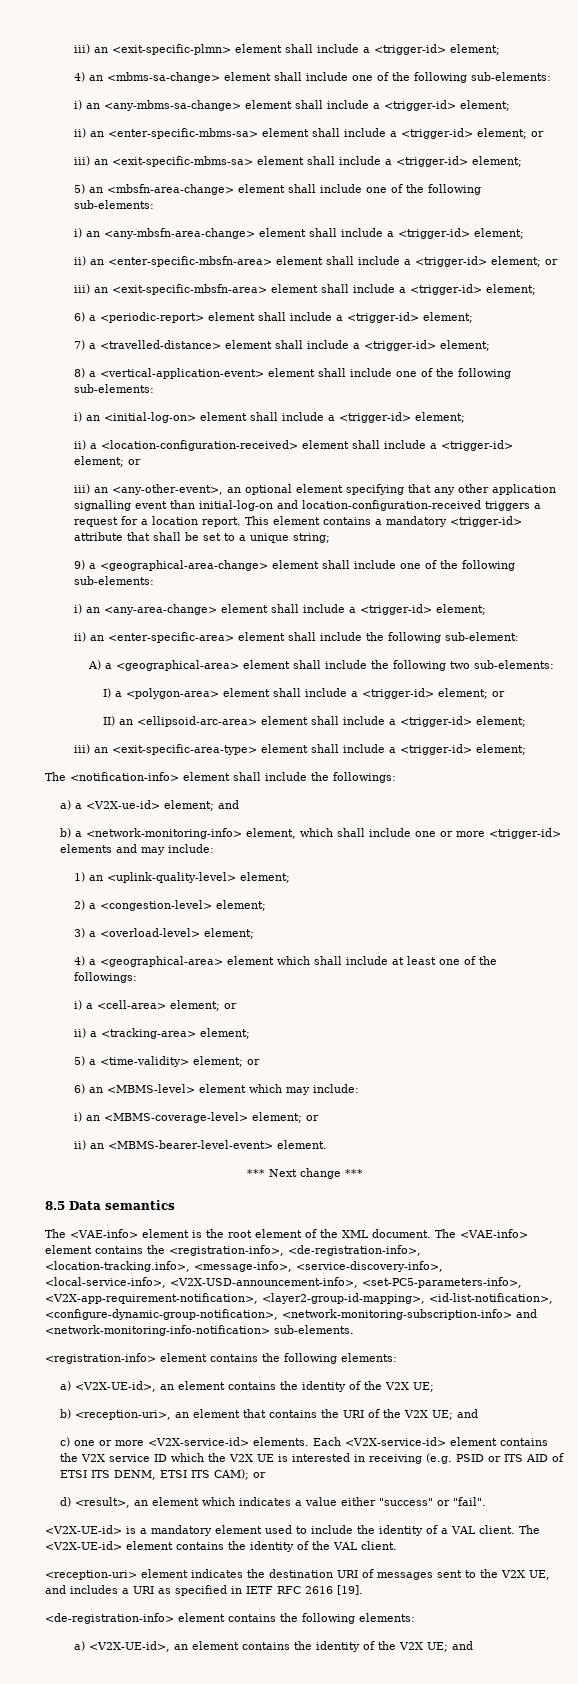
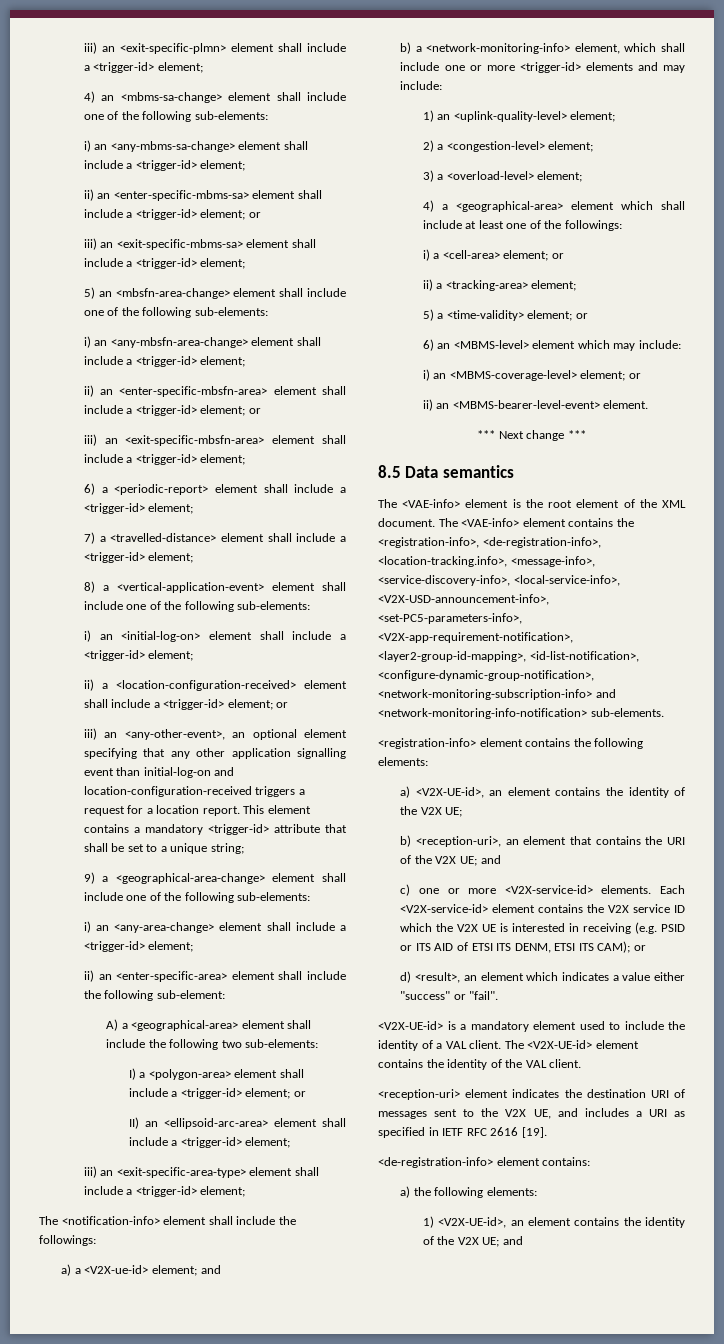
- <de-registration-info> element contains the following elements:
- a) <V2X-UE-id>, an element contains the identity of the V2X UE; and
+ <de-registration-info> element contains:
+ a) the following elements:
+ 1) <V2X-UE-id>, an element contains the identity of the V2X UE; and

